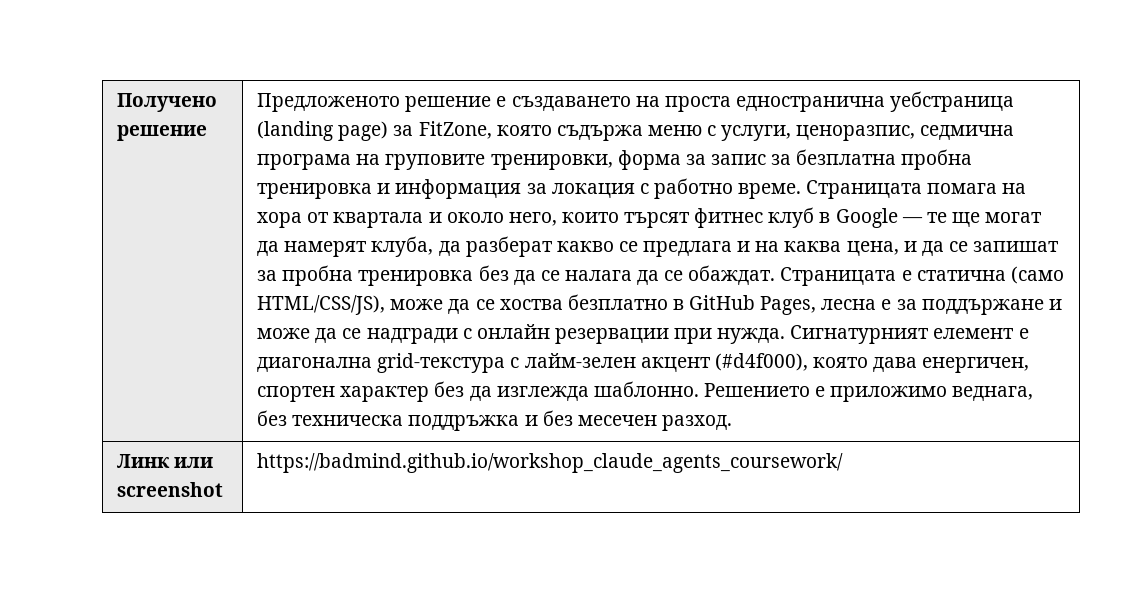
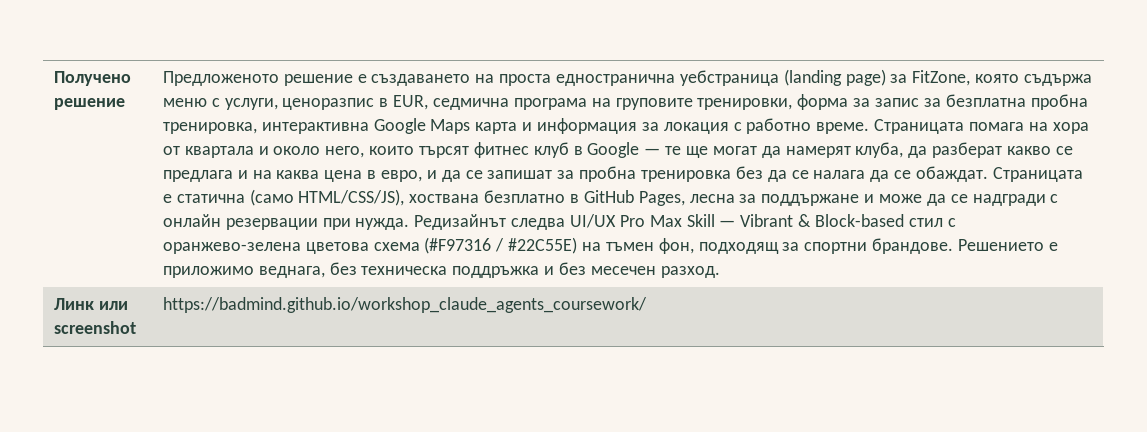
- Предложеното решение е създаването на проста едностранична уебстраница (landing page) за FitZone, която съдържа меню с услуги, ценоразпис, седмична програма на груповите тренировки, форма за запис за безплатна пробна тренировка и информация за локация с работно време.
+ Предложеното решение е създаването на проста едностранична уебстраница (landing page) за FitZone, която съдържа меню с услуги, ценоразпис в EUR, седмична програма на груповите тренировки, форма за запис за безплатна пробна тренировка, интерактивна Google Maps карта и информация за локация с работно време.
- Страницата помага на хора от квартала и около него, които търсят фитнес клуб в Google — те ще могат да намерят клуба, да разберат какво се предлага и на каква цена, и да се запишат за пробна тренировка без да се налага да се обаждат.
+ Страницата помага на хора от квартала и около него, които търсят фитнес клуб в Google — те ще могат да намерят клуба, да разберат какво се предлага и на каква цена в евро, и да се запишат за пробна тренировка без да се налага да се обаждат.
- Страницата е статична (само HTML/CSS/JS), може да се хоства безплатно в GitHub Pages, лесна е за поддържане и може да се надгради с онлайн резервации при нужда.
+ Страницата е статична (само HTML/CSS/JS), хоствана безплатно в GitHub Pages, лесна за поддържане и може да се надгради с онлайн резервации при нужда.
- Сигнатурният елемент е диагонална grid-текстура с лайм-зелен акцент (#d4f000), която дава енергичен, спортен характер без да изглежда шаблонно.
+ Редизайнът следва UI/UX Pro Max Skill — Vibrant & Block-based стил с оранжево-зелена цветова схема (#F97316 / #22C55E) на тъмен фон, подходящ за спортни брандове.

